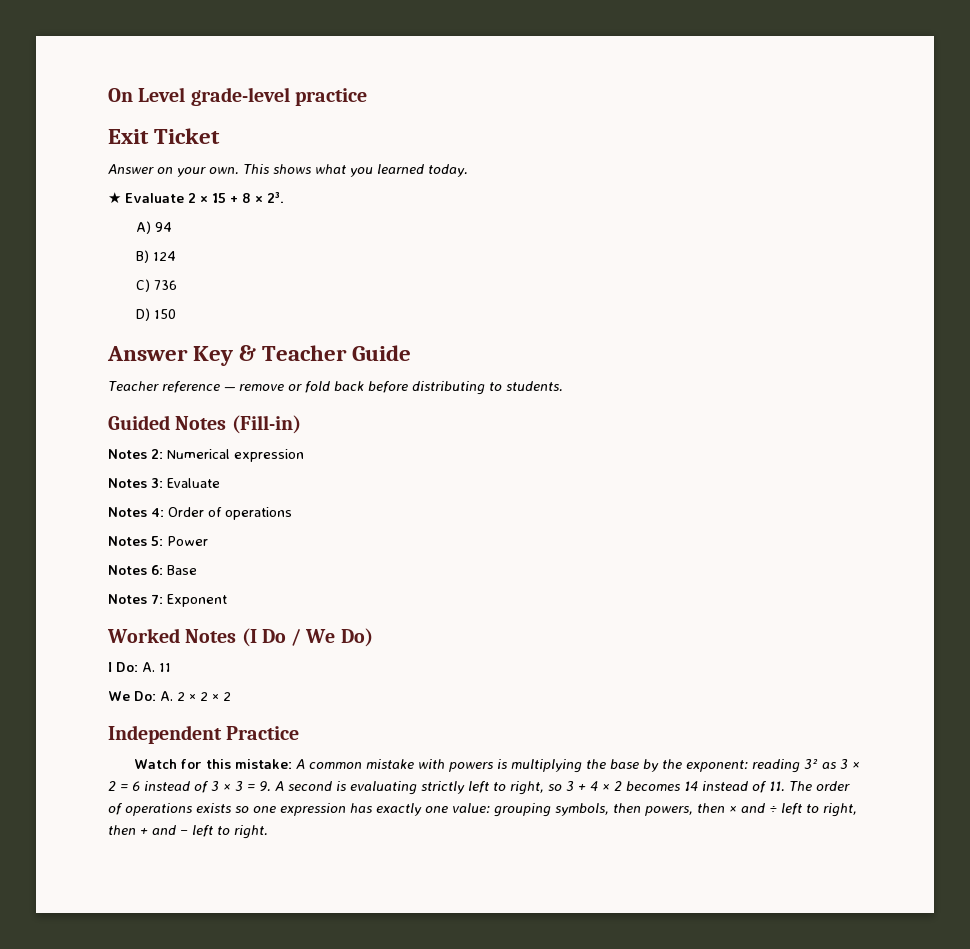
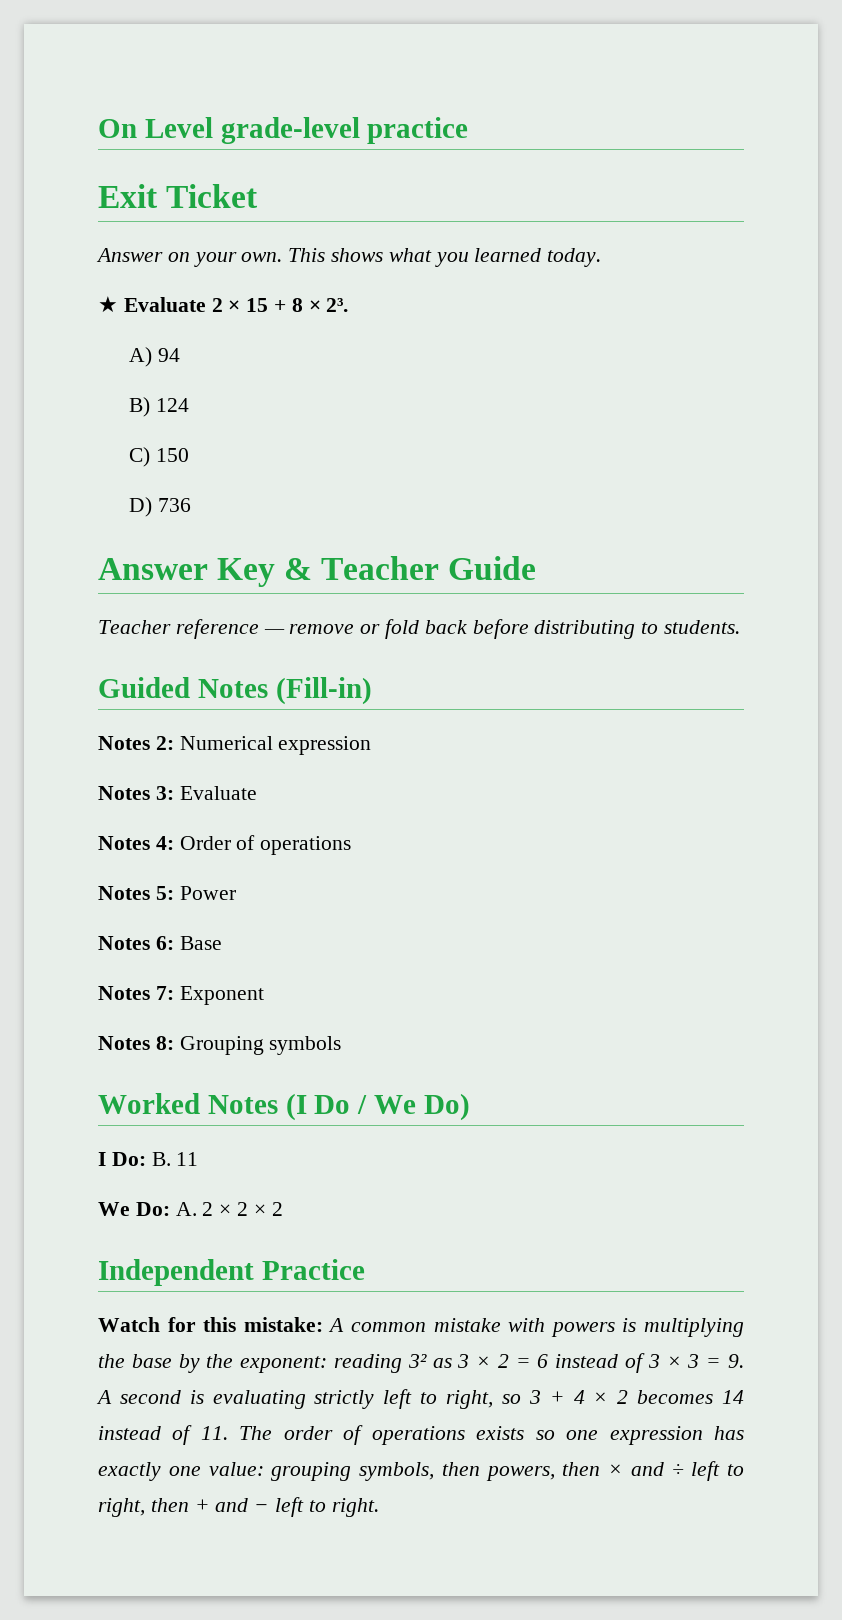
- C) 736
+ C) 150
- D) 150
+ D) 736
+ Notes 8: Grouping symbols
- I Do: A. 11
+ I Do: B. 11

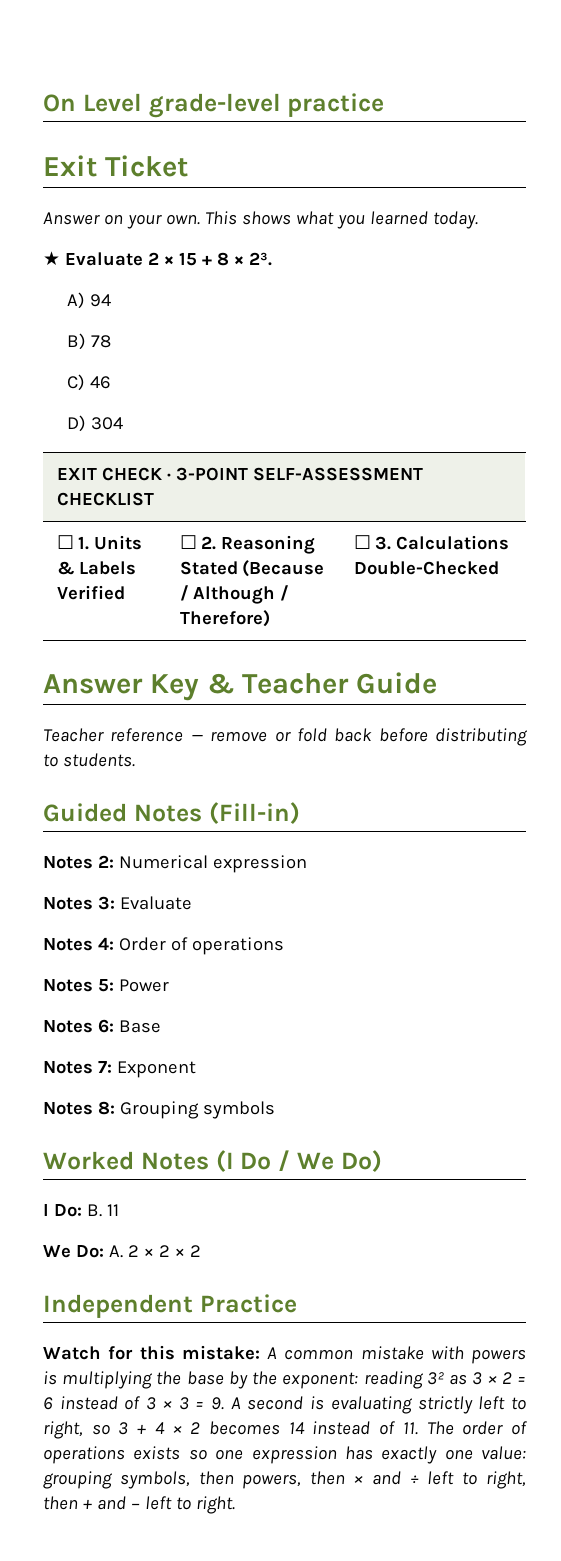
- B) 124
+ B) 78
- C) 150
+ C) 46
- D) 736
+ D) 304
+ EXIT CHECK · 3-POINT SELF-ASSESSMENT CHECKLIST
+ ☐ 1. Units & Labels Verified | ☐ 2. Reasoning Stated (Because / Although / Therefore) | ☐ 3. Calculations Double-Checked

